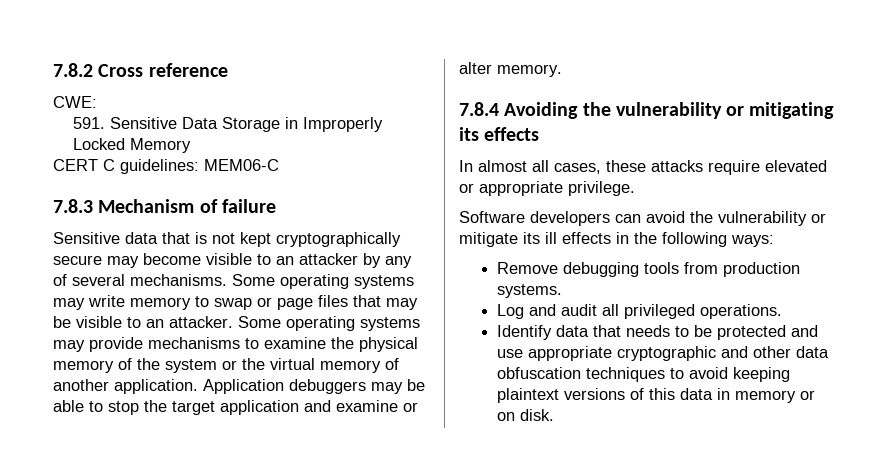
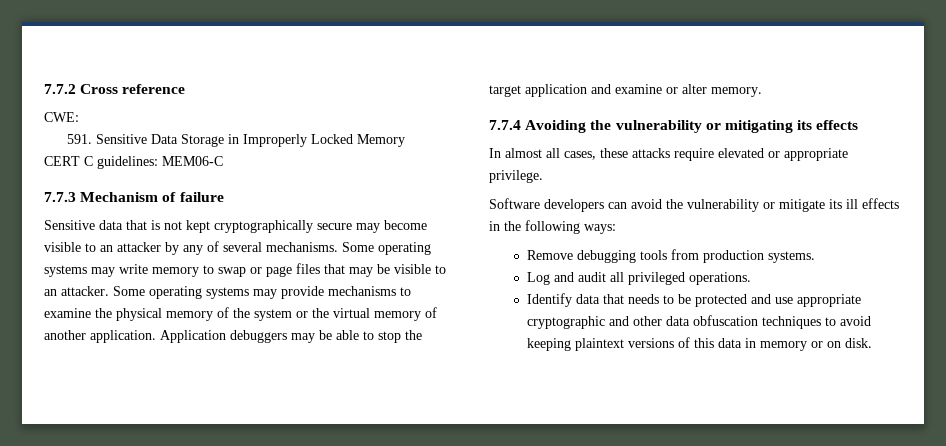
- 7.8.2 Cross reference
+ 7.7.2 Cross reference
- 7.8.3 Mechanism of failure
+ 7.7.3 Mechanism of failure
- 7.8.4 Avoiding the vulnerability or mitigating its effects
+ 7.7.4 Avoiding the vulnerability or mitigating its effects

